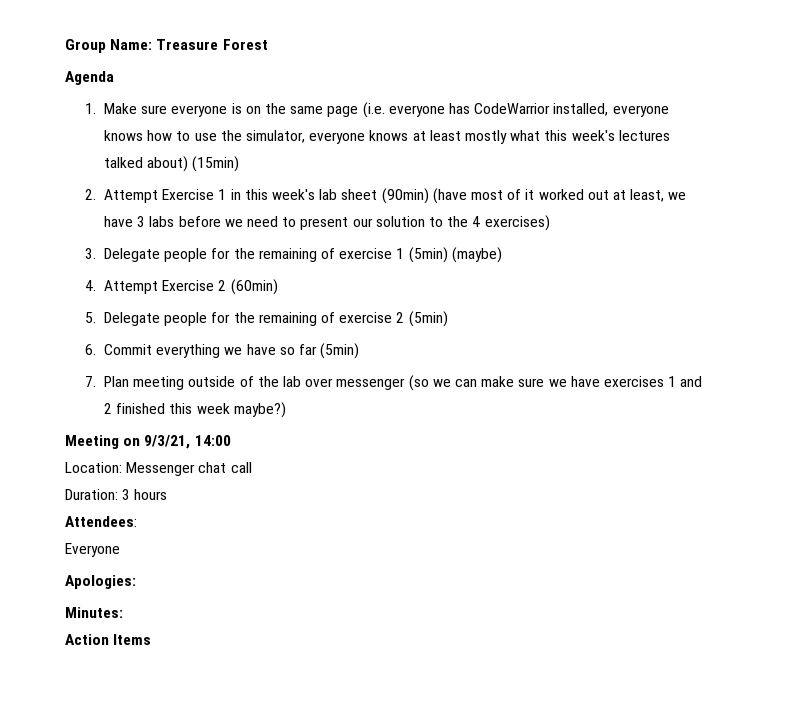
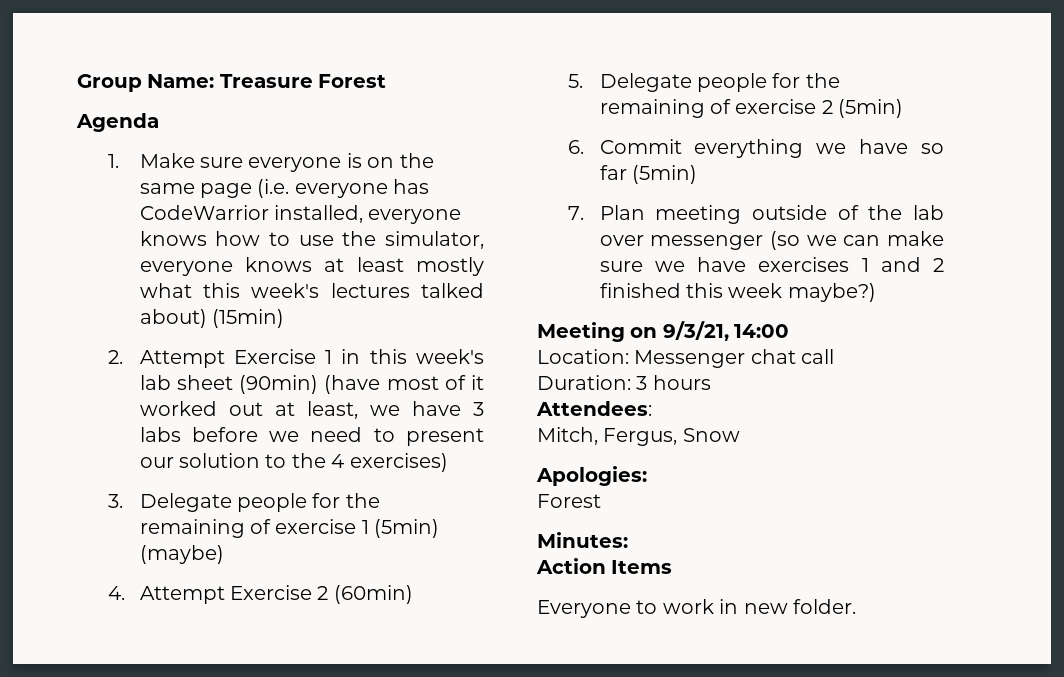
- Everyone
+ Mitch, Fergus, Snow
  Apologies:
+ Forest
+ Everyone to work in new folder.

